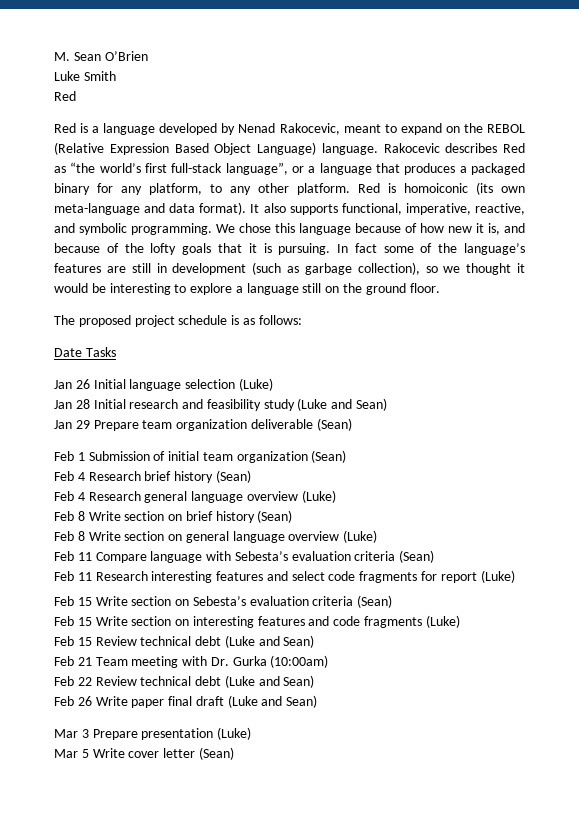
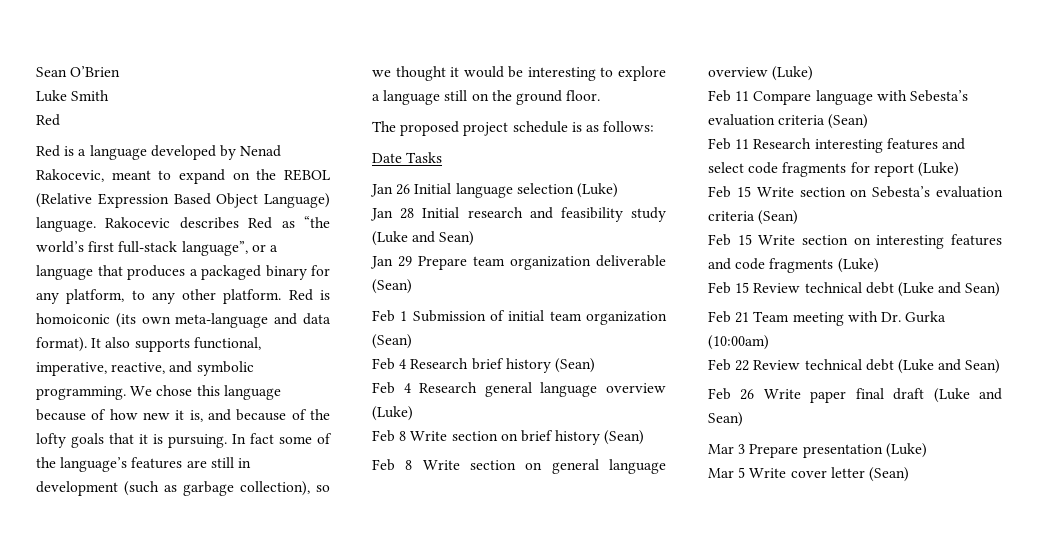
- M. Sean O’Brien
+ Sean O’Brien

